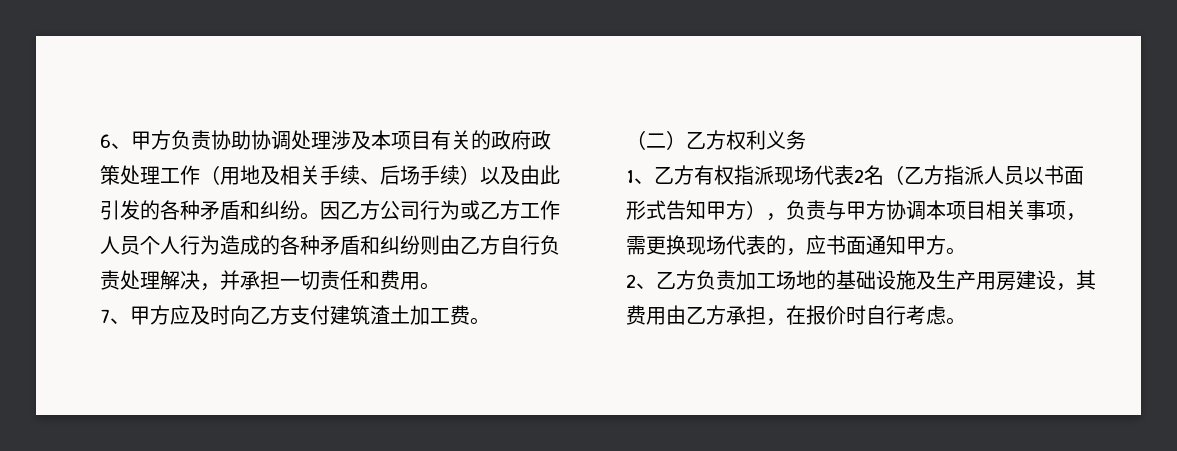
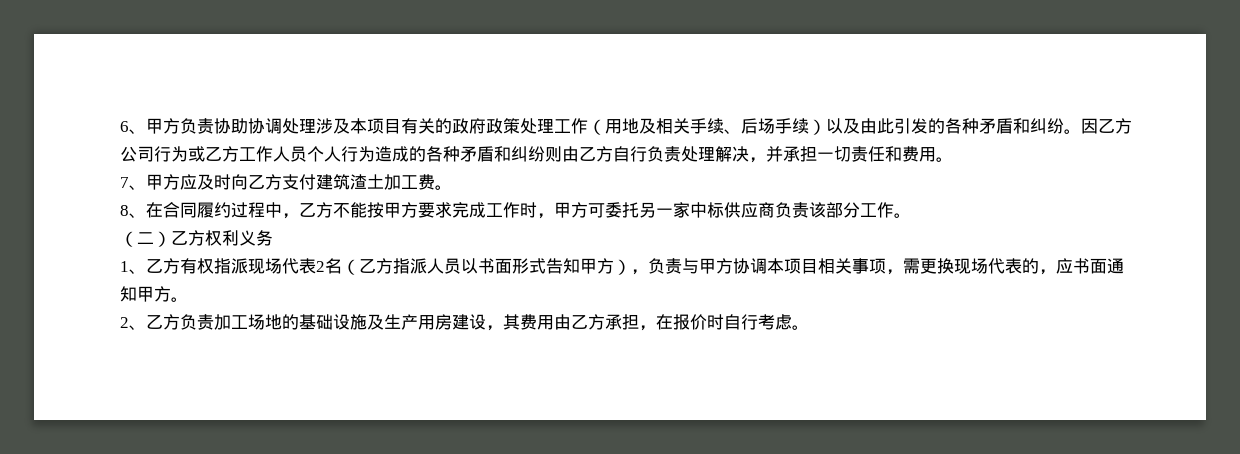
+ 8、在合同履约过程中，乙方不能按甲方要求完成工作时，甲方可委托另一家中标供应商负责该部分工作。

